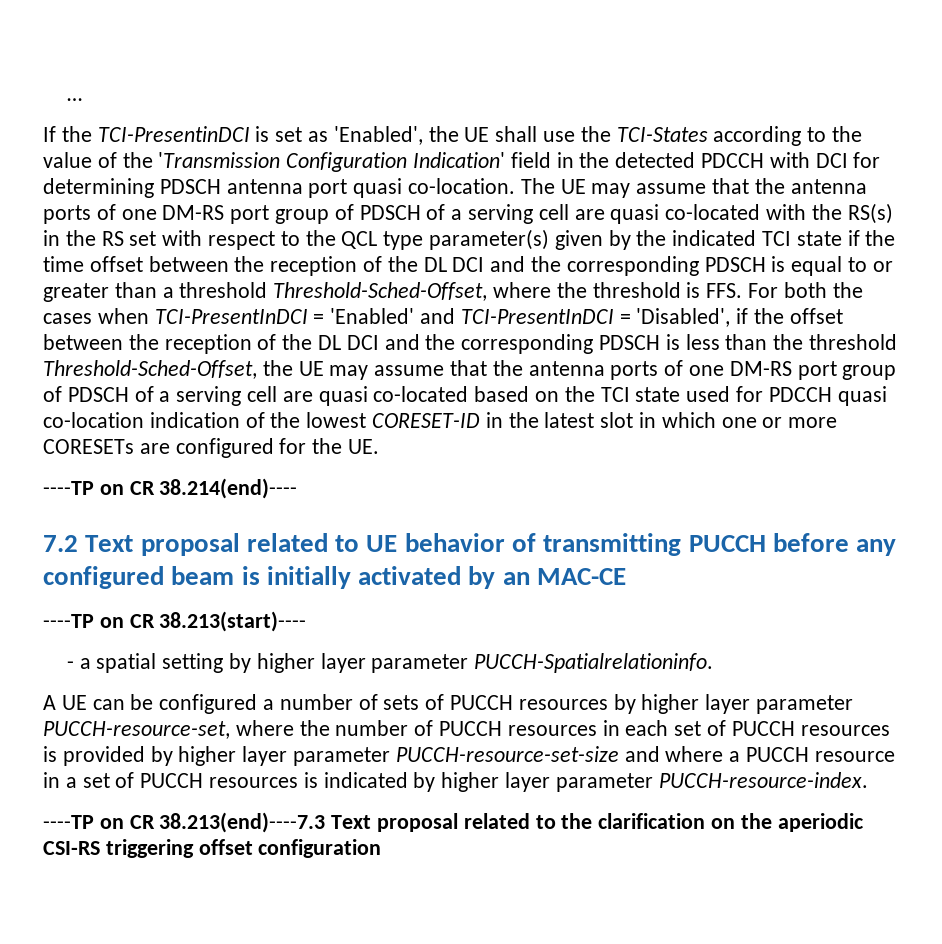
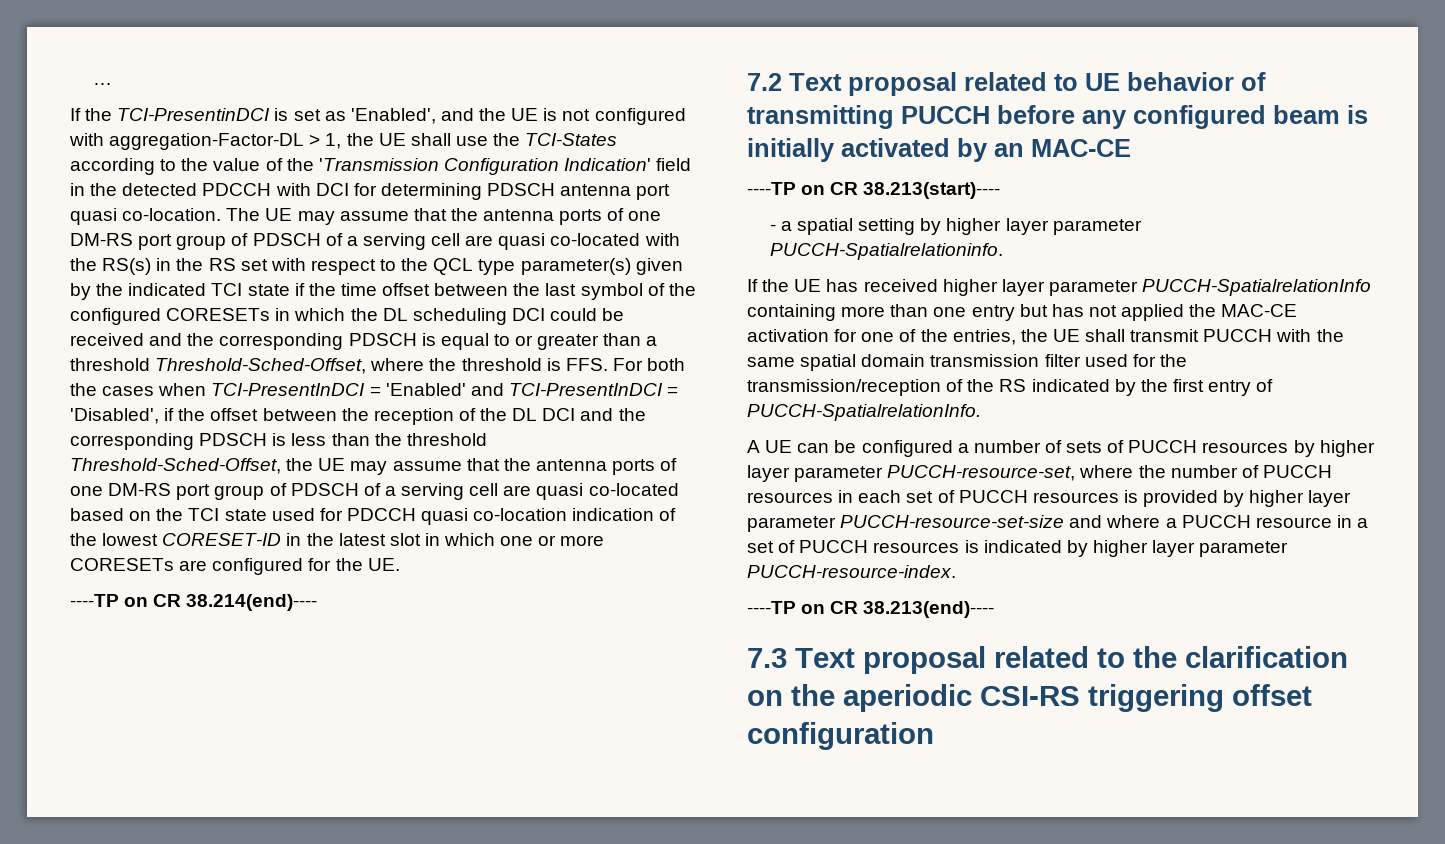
- If the TCI-PresentinDCI is set as 'Enabled', the UE shall use the TCI-States according to the value of the 'Transmission Configuration Indication' field in the detected PDCCH with DCI for determining PDSCH antenna port quasi co-location.
+ If the TCI-PresentinDCI is set as 'Enabled', and the UE is not configured with aggregation-Factor-DL > 1, the UE shall use the TCI-States according to the value of the 'Transmission Configuration Indication' field in the detected PDCCH with DCI for determining PDSCH antenna port quasi co-location.
- The UE may assume that the antenna ports of one DM-RS port group of PDSCH of a serving cell are quasi co-located with the RS(s) in the RS set with respect to the QCL type parameter(s) given by the indicated TCI state if the time offset between the reception of the DL DCI and the corresponding PDSCH is equal to or greater than a threshold Threshold-Sched-Offset, where the threshold is FFS. For both the cases when TCI-PresentInDCI = 'Enabled' and TCI-PresentInDCI = 'Disabled', if the offset between the reception of the DL DCI and the corresponding PDSCH is less than the threshold Threshold-Sched-Offset, the UE may assume that the antenna ports of one DM-RS port group of PDSCH of a serving cell are quasi co-located based on the TCI state used for PDCCH quasi co-location indication of the lowest CORESET-ID in the latest slot in which one or more CORESETs are configured for the UE.
+ The UE may assume that the antenna ports of one DM-RS port group of PDSCH of a serving cell are quasi co-located with the RS(s) in the RS set with respect to the QCL type parameter(s) given by the indicated TCI state if the time offset between the last symbol of the configured CORESETs in which the DL scheduling DCI could be received and the corresponding PDSCH is equal to or greater than a threshold Threshold-Sched-Offset, where the threshold is FFS. For both the cases when TCI-PresentInDCI = 'Enabled' and TCI-PresentInDCI = 'Disabled', if the offset between the reception of the DL DCI and the corresponding PDSCH is less than the threshold Threshold-Sched-Offset, the UE may assume that the antenna ports of one DM-RS port group of PDSCH of a serving cell are quasi co-located based on the TCI state used for PDCCH quasi co-location indication of the lowest CORESET-ID in the latest slot in which one or more CORESETs are configured for the UE.
+ If the UE has received higher layer parameter PUCCH-SpatialrelationInfo containing more than one entry but has not applied the MAC-CE activation for one of the entries, the UE shall transmit PUCCH with the same spatial domain transmission filter used for the transmission/reception of the RS indicated by the first entry of PUCCH-SpatialrelationInfo.
- ----TP on CR 38.213(end)----7.3 Text proposal related to the clarification on the aperiodic CSI-RS triggering offset configuration
+ ----TP on CR 38.213(end)----
+ 7.3 Text proposal related to the clarification on the aperiodic CSI-RS triggering offset configuration

